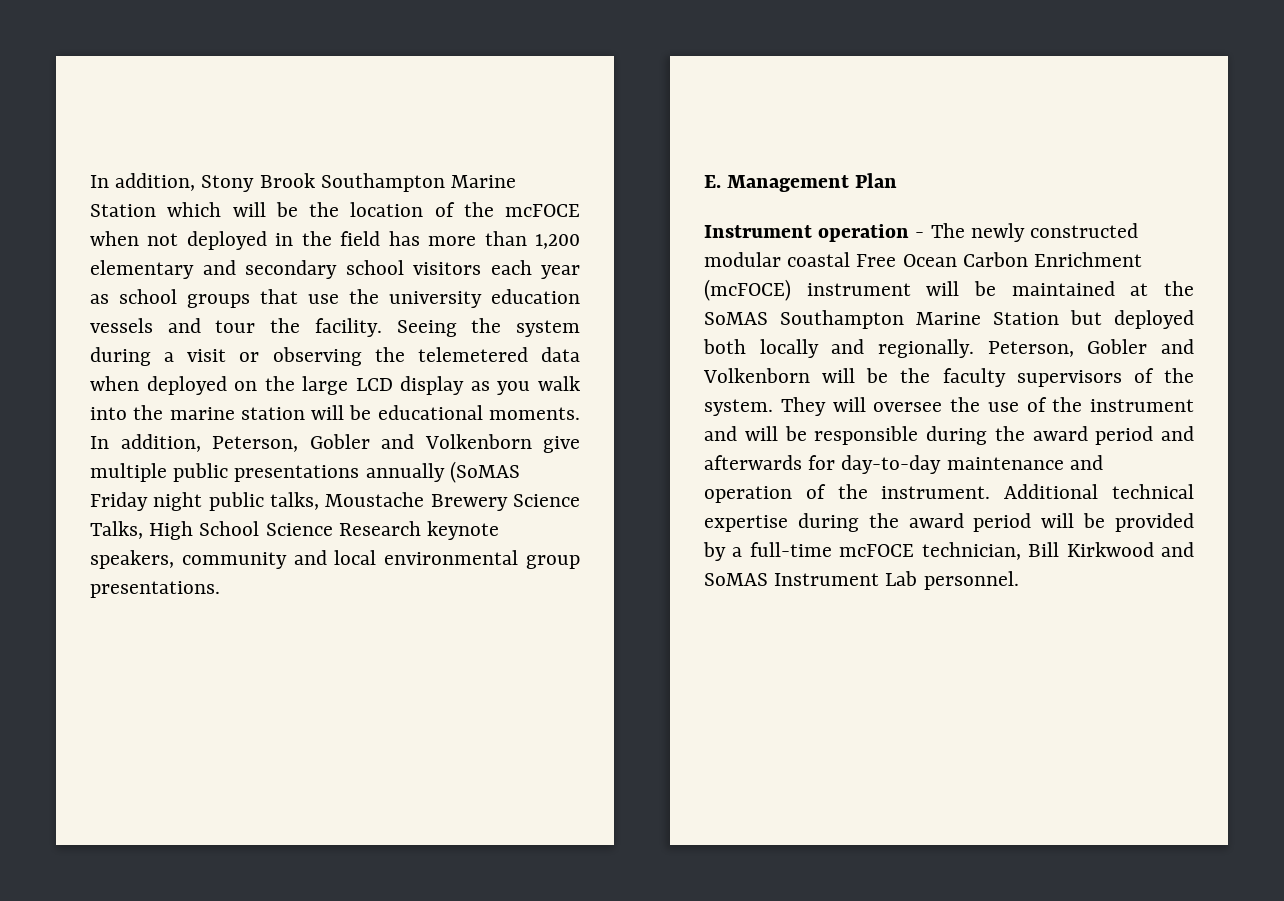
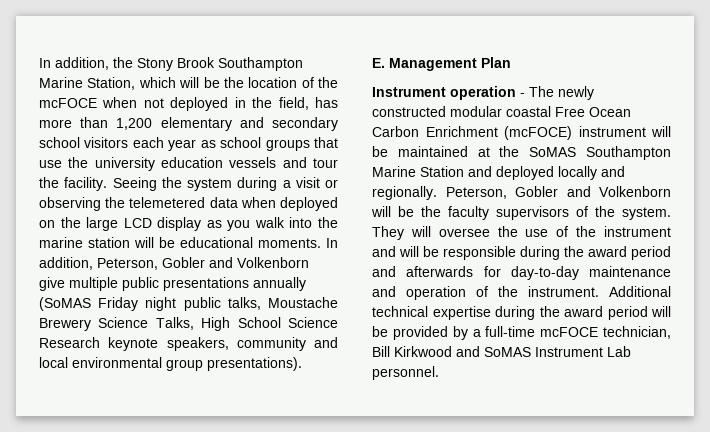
- In addition, Stony Brook Southampton Marine Station which will be the location of the mcFOCE when not deployed in the field has more than 1,200 elementary and secondary school visitors each year as school groups that use the university education vessels and tour the facility.
+ In addition, the Stony Brook Southampton Marine Station, which will be the location of the mcFOCE when not deployed in the field, has more than 1,200 elementary and secondary school visitors each year as school groups that use the university education vessels and tour the facility.
- In addition, Peterson, Gobler and Volkenborn give multiple public presentations annually (SoMAS Friday night public talks, Moustache Brewery Science Talks, High School Science Research keynote speakers, community and local environmental group presentations.
+ In addition, Peterson, Gobler and Volkenborn give multiple public presentations annually (SoMAS Friday night public talks, Moustache Brewery Science Talks, High School Science Research keynote speakers, community and local environmental group presentations).
- Instrument operation - The newly constructed modular coastal Free Ocean Carbon Enrichment (mcFOCE) instrument will be maintained at the SoMAS Southampton Marine Station but deployed both locally and regionally.
+ Instrument operation - The newly constructed modular coastal Free Ocean Carbon Enrichment (mcFOCE) instrument will be maintained at the SoMAS Southampton Marine Station and deployed locally and regionally.

